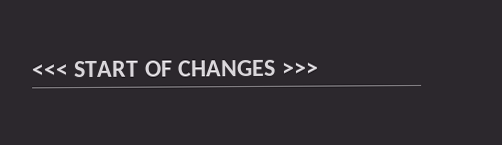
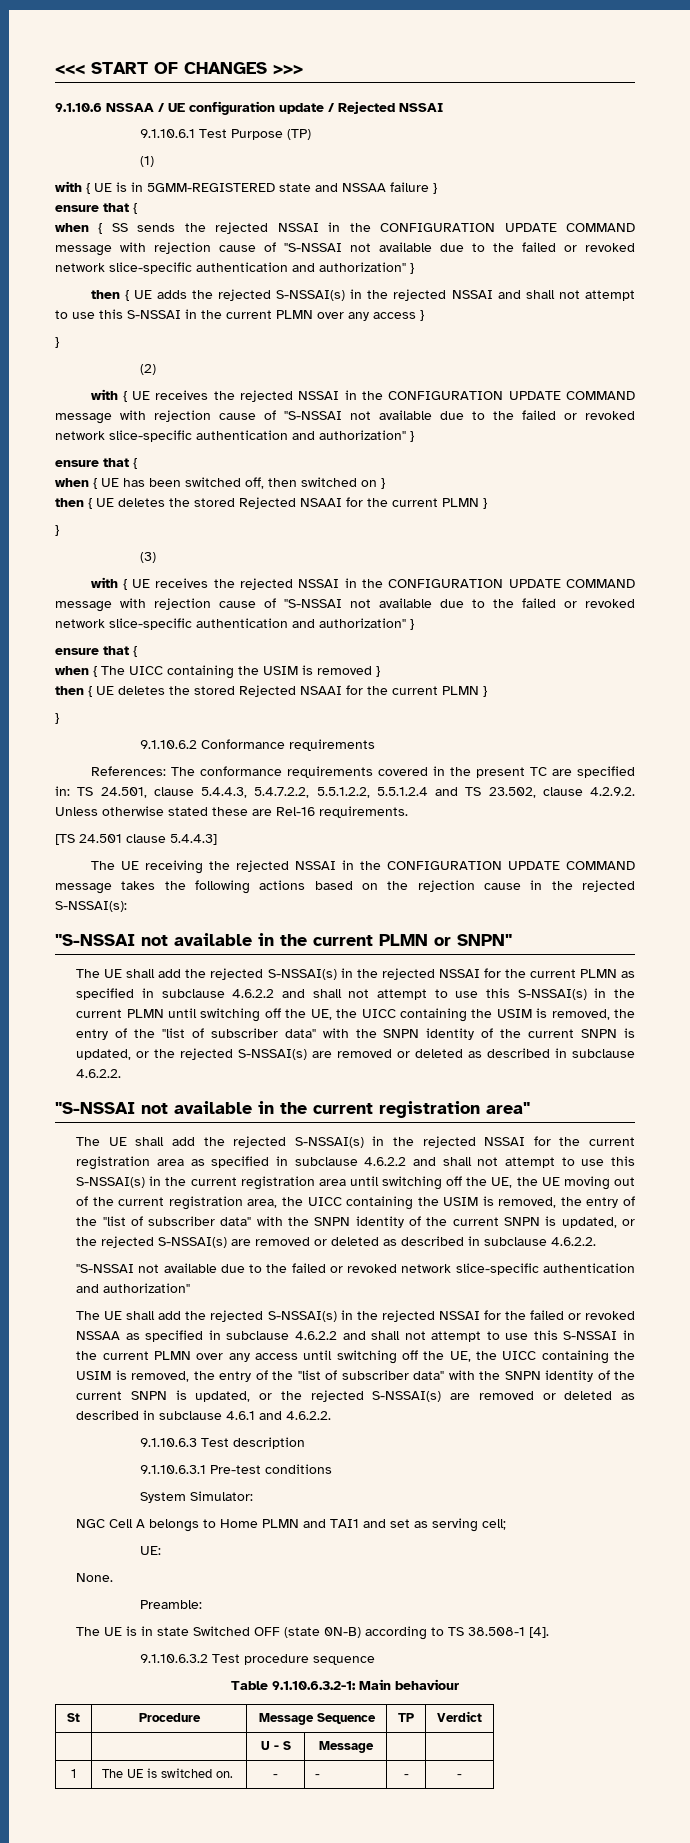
+ 9.1.10.6 NSSAA / UE configuration update / Rejected NSSAI
+ 9.1.10.6.1 Test Purpose (TP)
+ (1)
+ with { UE is in 5GMM-REGISTERED state and NSSAA failure }
+ ensure that {
+ when { SS sends the rejected NSSAI in the CONFIGURATION UPDATE COMMAND message with rejection cause of "S-NSSAI not available due to the failed or revoked network slice-specific authentication and authorization" }
+ then { UE adds the rejected S-NSSAI(s) in the rejected NSSAI and shall not attempt to use this S-NSSAI in the current PLMN over any access }
+ }
+ (2)
+ with { UE receives the rejected NSSAI in the CONFIGURATION UPDATE COMMAND message with rejection cause of "S-NSSAI not available due to the failed or revoked network slice-specific authentication and authorization" }
+ ensure that {
+ when { UE has been switched off, then switched on }
+ then { UE deletes the stored Rejected NSAAI for the current PLMN }
+ }
+ (3)
+ with { UE receives the rejected NSSAI in the CONFIGURATION UPDATE COMMAND message with rejection cause of "S-NSSAI not available due to the failed or revoked network slice-specific authentication and authorization" }
+ ensure that {
+ when { The UICC containing the USIM is removed }
+ then { UE deletes the stored Rejected NSAAI for the current PLMN }
+ }
+ 9.1.10.6.2 Conformance requirements
+ References: The conformance requirements covered in the present TC are specified in: TS 24.501, clause 5.4.4.3, 5.4.7.2.2, 5.5.1.2.2, 5.5.1.2.4 and TS 23.502, clause 4.2.9.2. Unless otherwise stated these are Rel-16 requirements.
+ [TS 24.501 clause 5.4.4.3]
+ The UE receiving the rejected NSSAI in the CONFIGURATION UPDATE COMMAND message takes the following actions based on the rejection cause in the rejected S-NSSAI(s):
+ "S-NSSAI not available in the current PLMN or SNPN"
+ The UE shall add the rejected S-NSSAI(s) in the rejected NSSAI for the current PLMN as specified in subclause 4.6.2.2 and shall not attempt to use this S-NSSAI(s) in the current PLMN until switching off the UE, the UICC containing the USIM is removed, the entry of the "list of subscriber data" with the SNPN identity of the current SNPN is updated, or the rejected S-NSSAI(s) are removed or deleted as described in subclause 4.6.2.2.
+ "S-NSSAI not available in the current registration area"
+ The UE shall add the rejected S-NSSAI(s) in the rejected NSSAI for the current registration area as specified in subclause 4.6.2.2 and shall not attempt to use this S-NSSAI(s) in the current registration area until switching off the UE, the UE moving out of the current registration area, the UICC containing the USIM is removed, the entry of the "list of subscriber data" with the SNPN identity of the current SNPN is updated, or the rejected S-NSSAI(s) are removed or deleted as described in subclause 4.6.2.2.
+ "S-NSSAI not available due to the failed or revoked network slice-specific authentication and authorization"
+ The UE shall add the rejected S-NSSAI(s) in the rejected NSSAI for the failed or revoked NSSAA as specified in subclause 4.6.2.2 and shall not attempt to use this S-NSSAI in the current PLMN over any access until switching off the UE, the UICC containing the USIM is removed, the entry of the "list of subscriber data" with the SNPN identity of the current SNPN is updated, or the rejected S-NSSAI(s) are removed or deleted as described in subclause 4.6.1 and 4.6.2.2.
+ 9.1.10.6.3 Test description
+ 9.1.10.6.3.1 Pre-test conditions
+ System Simulator:
+ NGC Cell A belongs to Home PLMN and TAI1 and set as serving cell;
+ UE:
+ None.
+ Preamble:
+ The UE is in state Switched OFF (state 0N-B) according to TS 38.508-1 [4].
+ 9.1.10.6.3.2 Test procedure sequence
+ Table 9.1.10.6.3.2-1: Main behaviour
+ St | Procedure | Message Sequence | TP | Verdict
+ | | U - S | Message | |
+ 1 | The UE is switched on. | - | - | - | -

